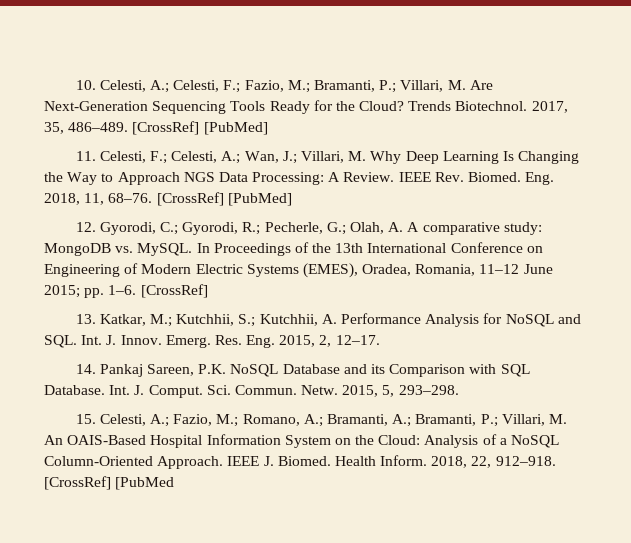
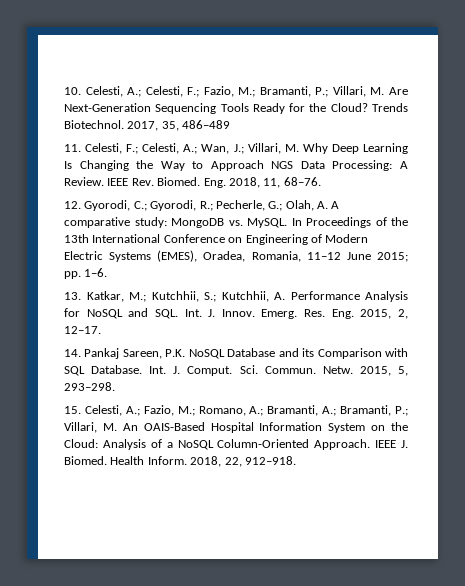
- 2017, 35, 486–489. [CrossRef] [PubMed]
+ 2017, 35, 486–489
- Eng. 2018, 11, 68–76. [CrossRef] [PubMed]
+ Eng. 2018, 11, 68–76.
- In Proceedings of the 13th International Conference on Engineering of Modern Electric Systems (EMES), Oradea, Romania, 11–12 June 2015; pp. 1–6. [CrossRef]
+ In Proceedings of the 13th International Conference on Engineering of Modern Electric Systems (EMES), Oradea, Romania, 11–12 June 2015; pp. 1–6.
- [CrossRef] [PubMed

